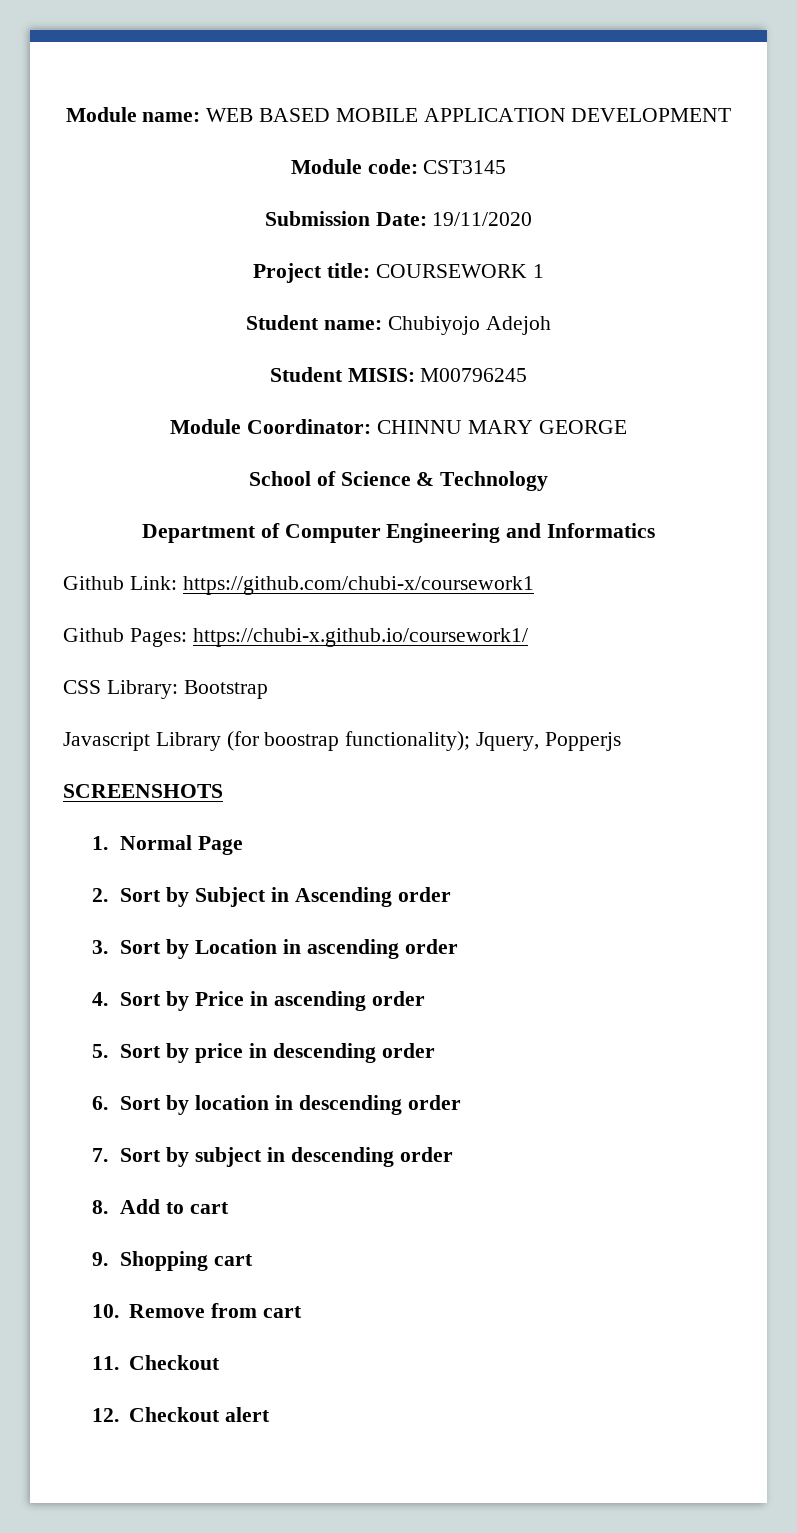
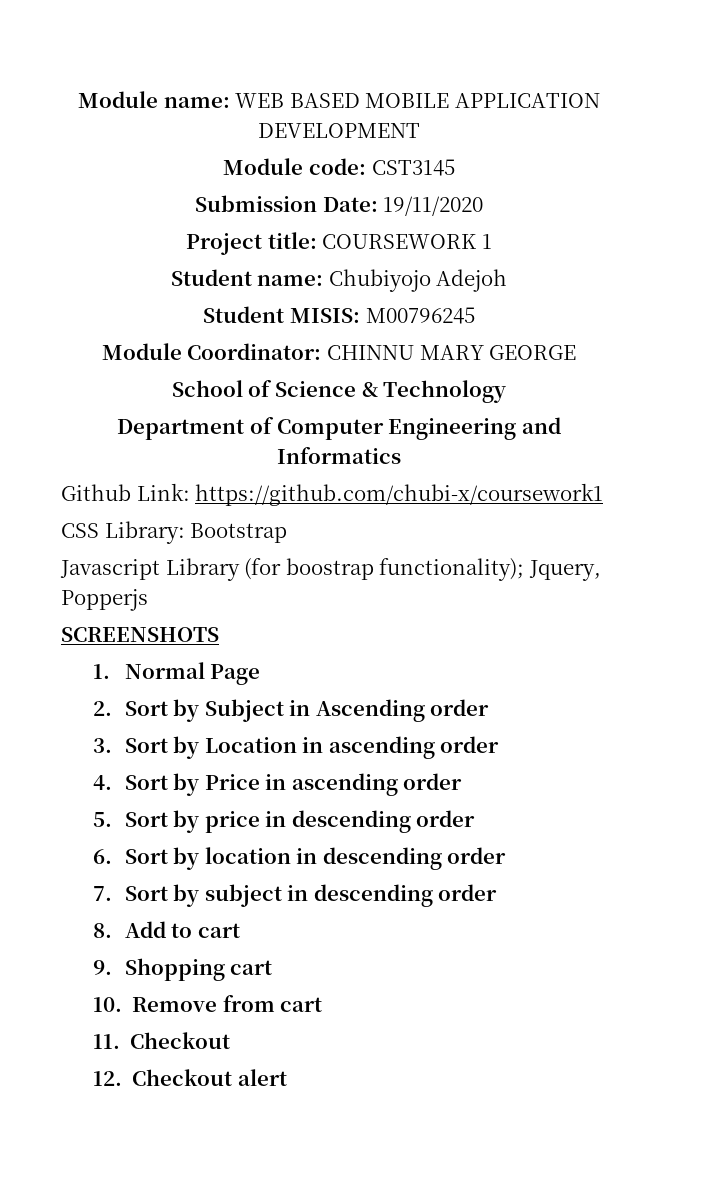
- Github Pages: https://chubi-x.github.io/coursework1/

